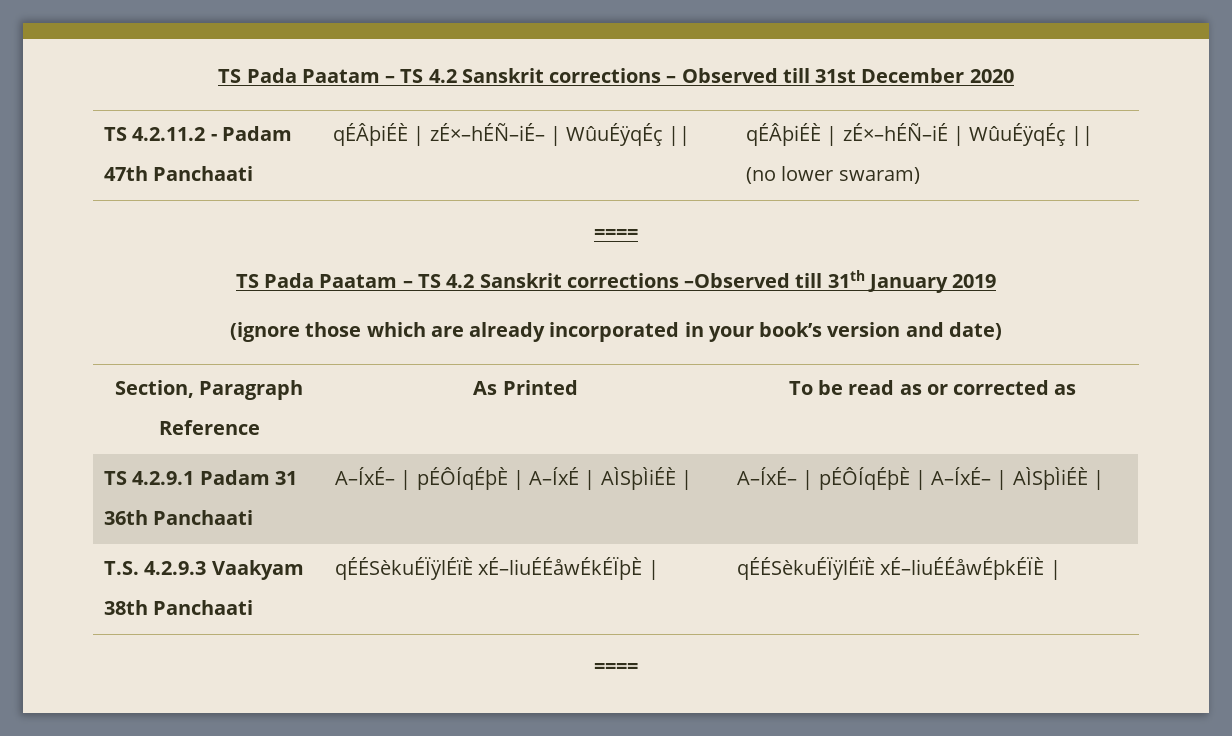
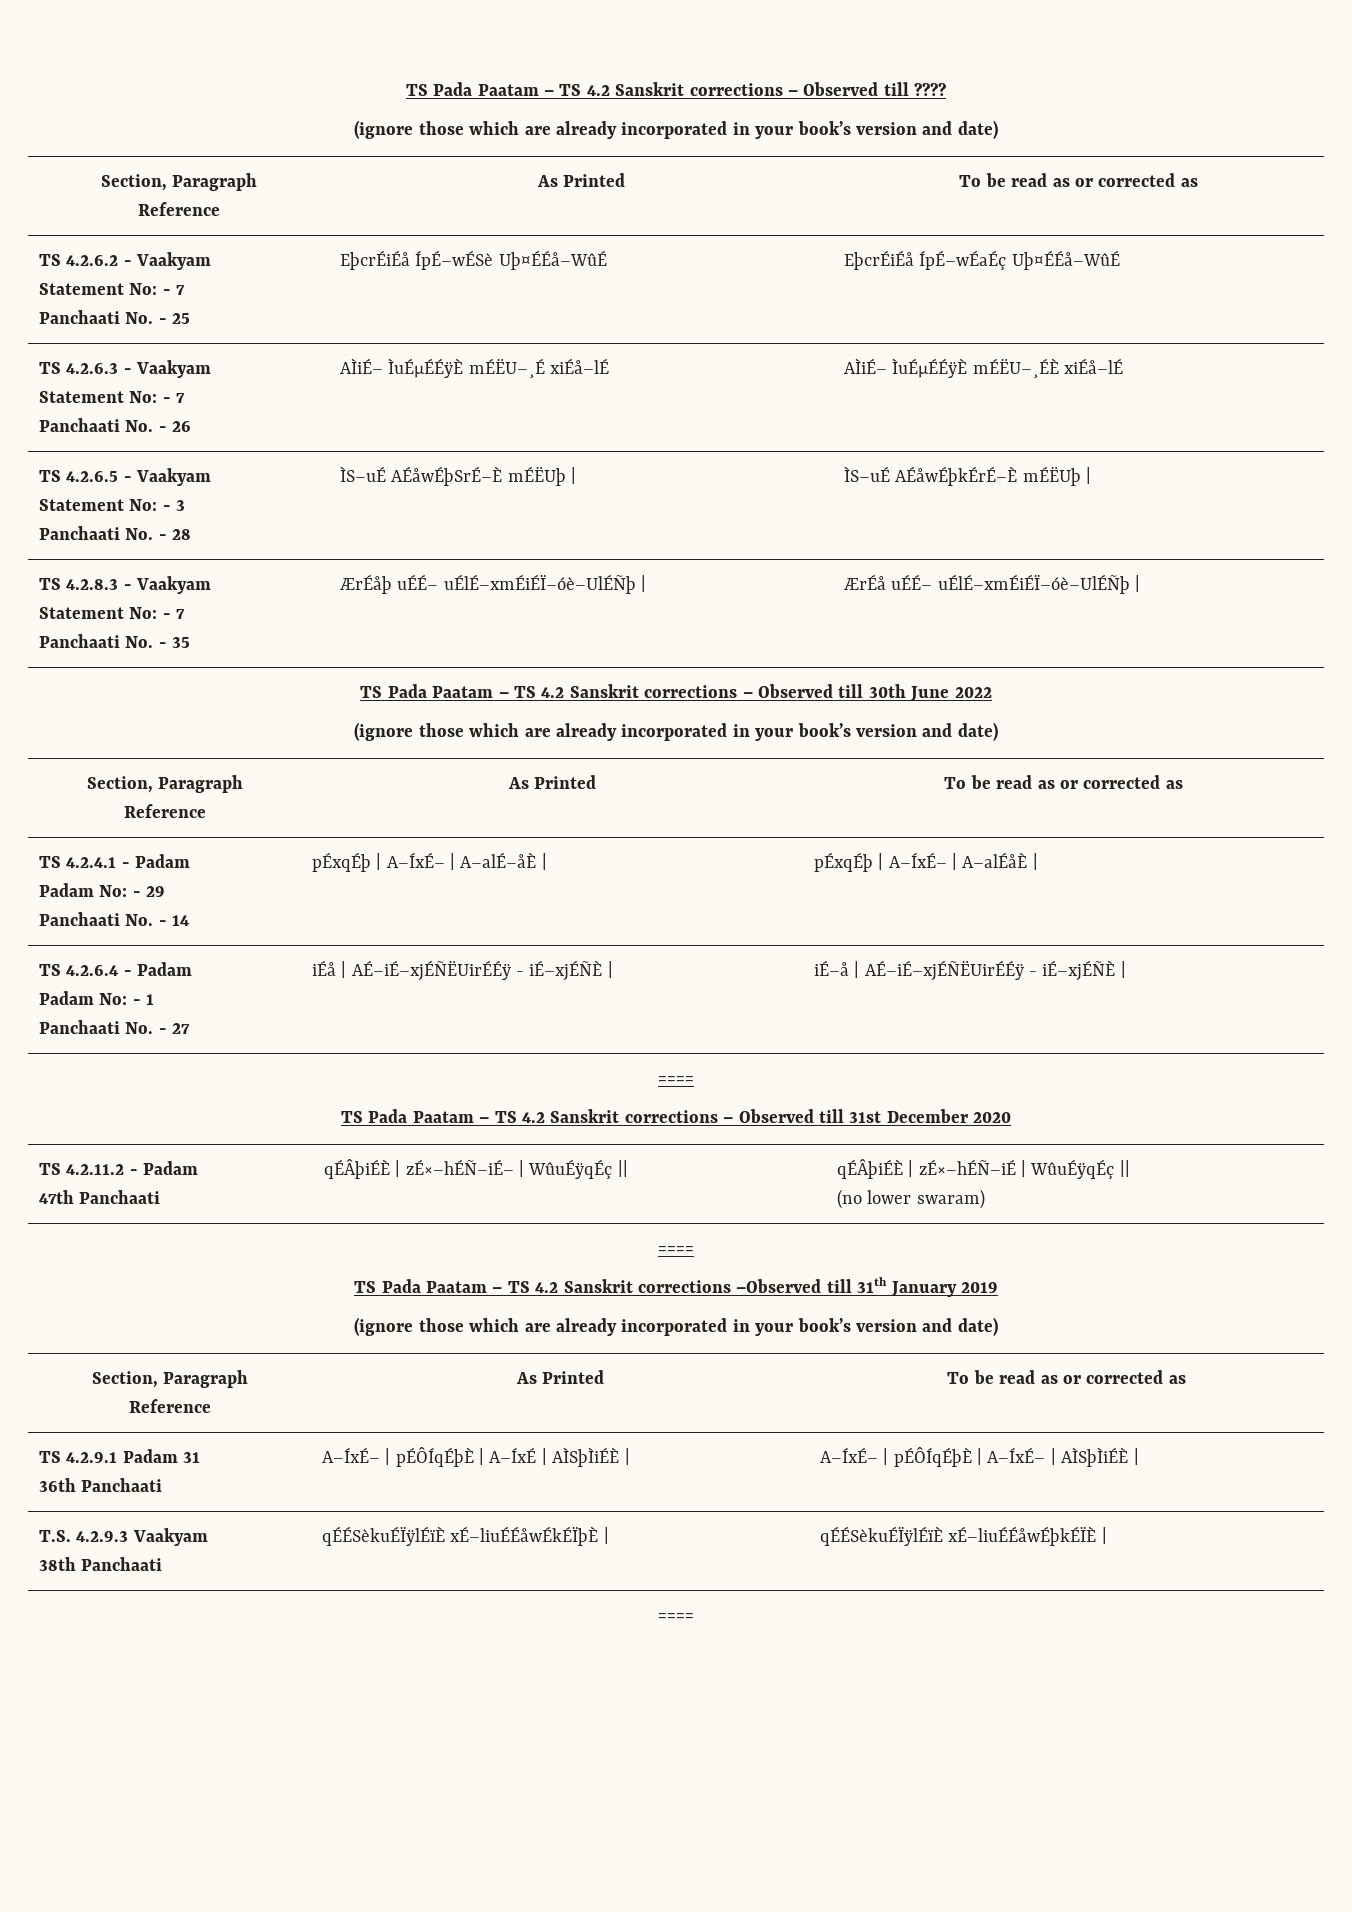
+ TS Pada Paatam – TS 4.2 Sanskrit corrections – Observed till ????
+ (ignore those which are already incorporated in your book’s version and date)
+ Section, Paragraph
+ Reference | As Printed | To be read as or corrected as
+ TS 4.2.6.2 - Vaakyam
+ Statement No: - 7
+ Panchaati No. - 25 | EþcrÉiÉå ÍpÉ–wÉSè Uþ¤ÉÉå–WûÉ | EþcrÉiÉå ÍpÉ–wÉaÉç Uþ¤ÉÉå–WûÉ
+ TS 4.2.6.3 - Vaakyam
+ Statement No: - 7
+ Panchaati No. - 26 | AÌiÉ– ÌuÉµÉÉÿÈ mÉËU–¸É xiÉå–lÉ | AÌiÉ– ÌuÉµÉÉÿÈ mÉËU–¸ÉÈ xiÉå–lÉ
+ TS 4.2.6.5 - Vaakyam
+ Statement No: - 3
+ Panchaati No. - 28 | ÌS–uÉ AÉåwÉþSrÉ–È mÉËUþ | | ÌS–uÉ AÉåwÉþkÉrÉ–È mÉËUþ |
+ TS 4.2.8.3 - Vaakyam
+ Statement No: - 7
+ Panchaati No. - 35 | ÆrÉåþ uÉÉ– uÉlÉ–xmÉiÉÏ–óè–UlÉÑþ | | ÆrÉå uÉÉ– uÉlÉ–xmÉiÉÏ–óè–UlÉÑþ |
+ TS Pada Paatam – TS 4.2 Sanskrit corrections – Observed till 30th June 2022
+ (ignore those which are already incorporated in your book’s version and date)
+ Section, Paragraph
+ Reference | As Printed | To be read as or corrected as
+ TS 4.2.4.1 - Padam
+ Padam No: - 29
+ Panchaati No. - 14 | pÉxqÉþ | A–ÍxÉ– | A–alÉ–åÈ | | pÉxqÉþ | A–ÍxÉ– | A–alÉåÈ |
+ TS 4.2.6.4 - Padam
+ Padam No: - 1
+ Panchaati No. - 27 | iÉå | AÉ–iÉ–xjÉÑËUirÉÉÿ - iÉ–xjÉÑÈ | | iÉ–å | AÉ–iÉ–xjÉÑËUirÉÉÿ - iÉ–xjÉÑÈ |
+ ====

